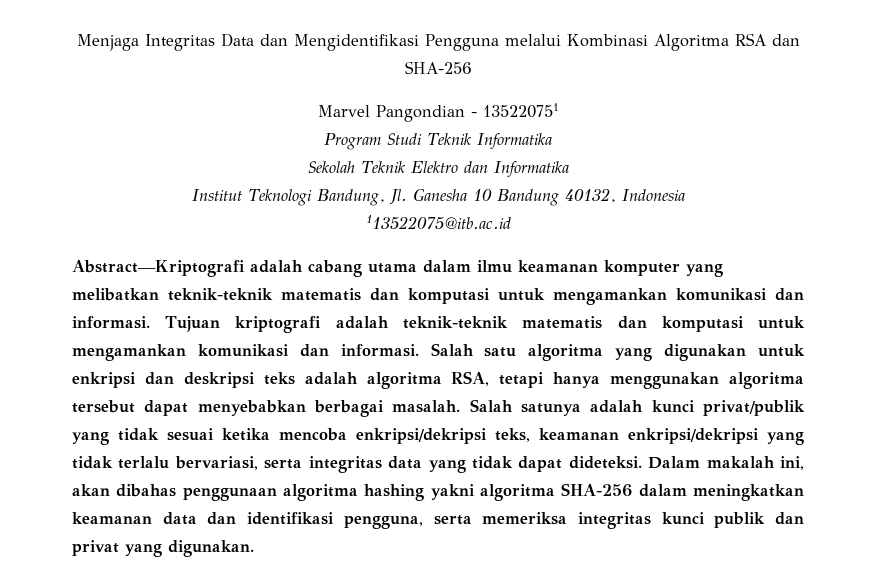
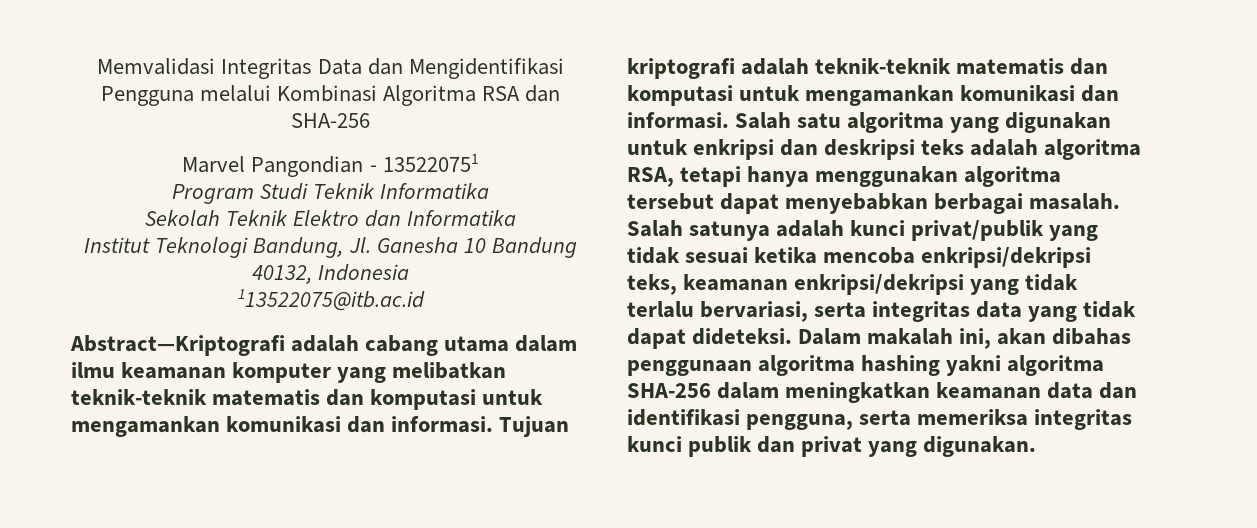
- Menjaga Integritas Data dan Mengidentifikasi Pengguna melalui Kombinasi Algoritma RSA dan SHA-256
+ Memvalidasi Integritas Data dan Mengidentifikasi Pengguna melalui Kombinasi Algoritma RSA dan SHA-256

